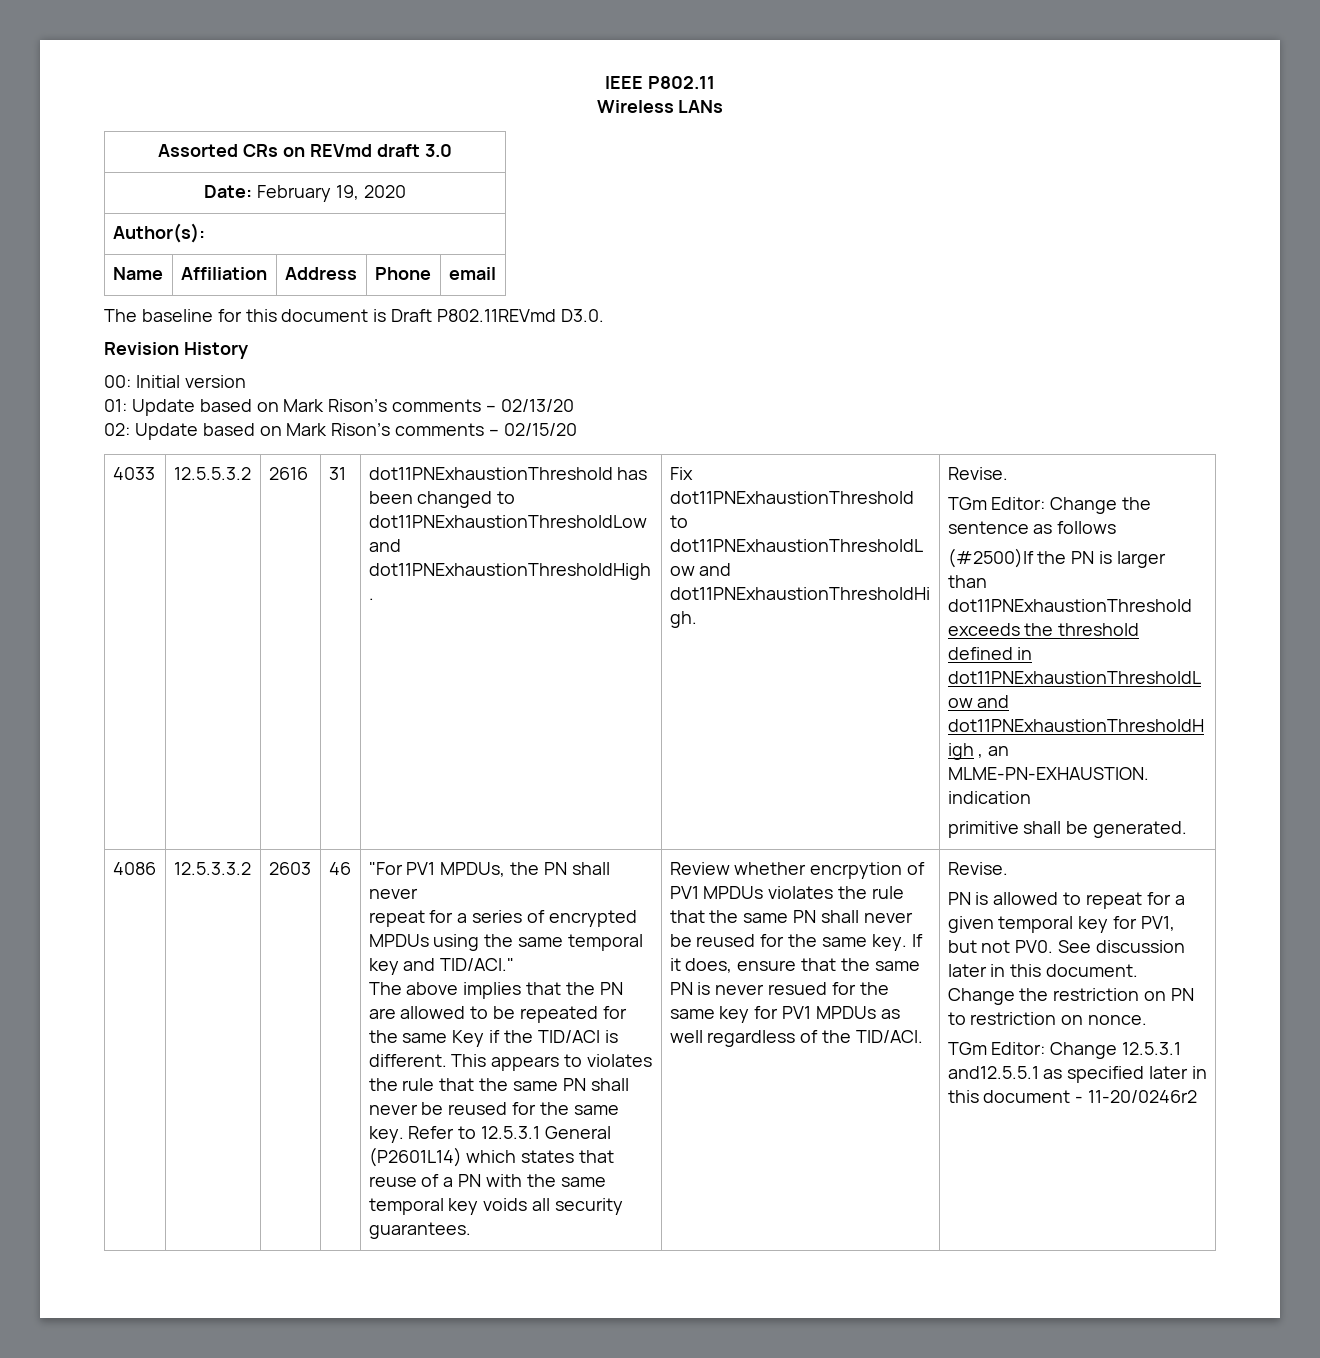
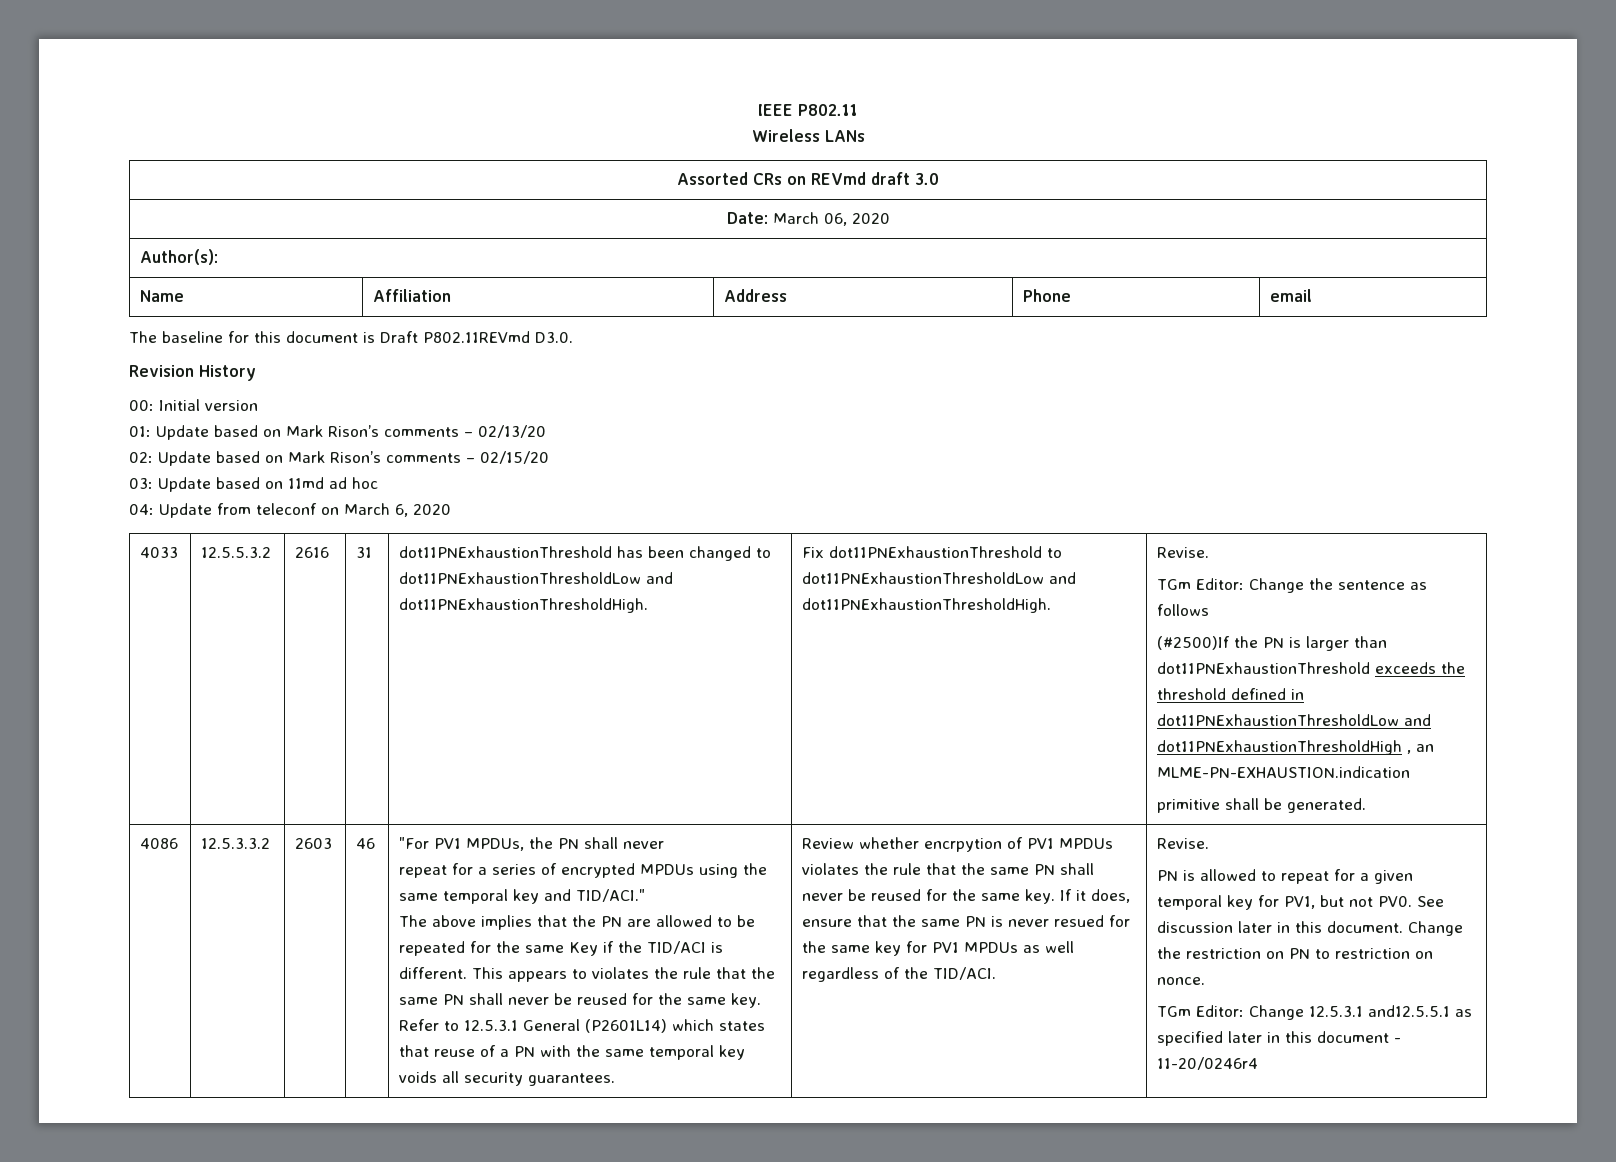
- Date: February 19, 2020
+ Date: March 06, 2020
+ 03: Update based on 11md ad hoc
+ 04: Update from teleconf on March 6, 2020
- TGm Editor: Change 12.5.3.1 and12.5.5.1 as specified later in this document - 11-20/0246r2
+ TGm Editor: Change 12.5.3.1 and12.5.5.1 as specified later in this document - 11-20/0246r4

